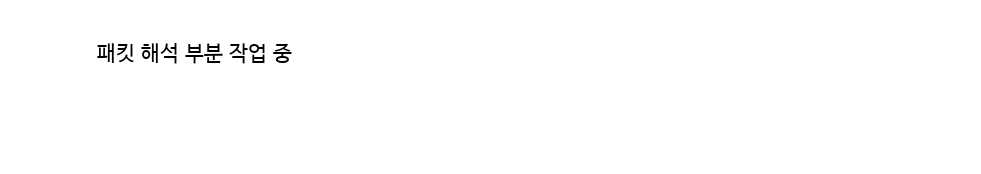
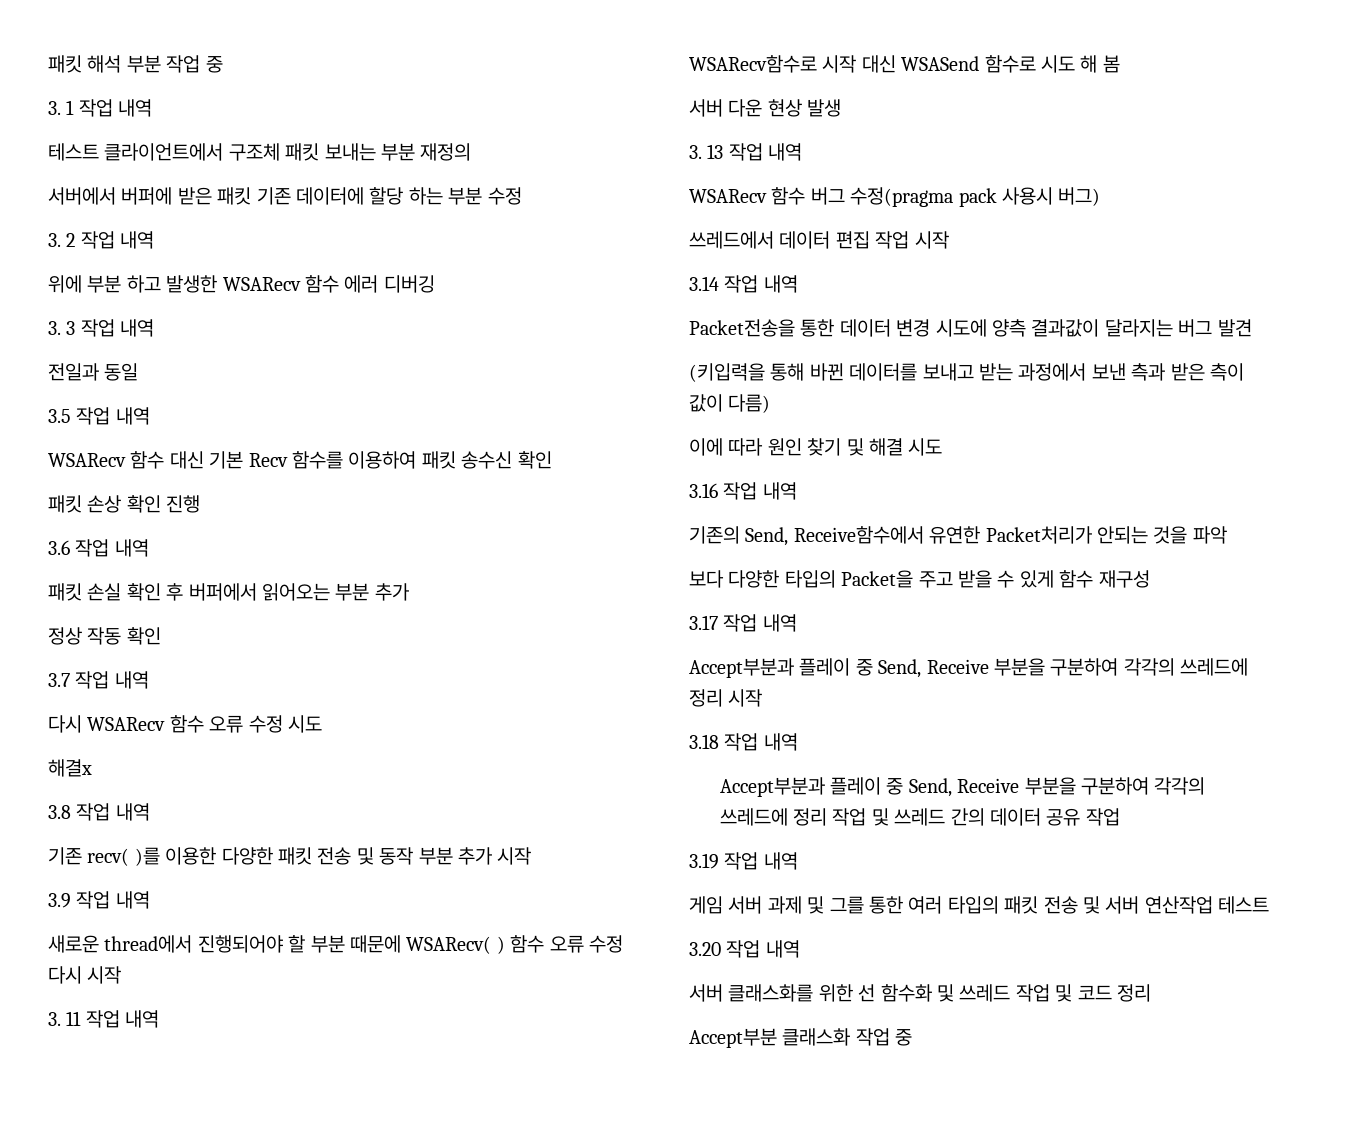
+ 3. 1 작업 내역
+ 테스트 클라이언트에서 구조체 패킷 보내는 부분 재정의
+ 서버에서 버퍼에 받은 패킷 기존 데이터에 할당 하는 부분 수정
+ 3. 2 작업 내역
+ 위에 부분 하고 발생한 WSARecv 함수 에러 디버깅
+ 3. 3 작업 내역
+ 전일과 동일
+ 3.5 작업 내역
+ WSARecv 함수 대신 기본 Recv 함수를 이용하여 패킷 송수신 확인
+ 패킷 손상 확인 진행
+ 3.6 작업 내역
+ 패킷 손실 확인 후 버퍼에서 읽어오는 부분 추가
+ 정상 작동 확인
+ 3.7 작업 내역
+ 다시 WSARecv 함수 오류 수정 시도
+ 해결x
+ 3.8 작업 내역
+ 기존 recv( )를 이용한 다양한 패킷 전송 및 동작 부분 추가 시작
+ 3.9 작업 내역
+ 새로운 thread에서 진행되어야 할 부분 때문에 WSARecv( ) 함수 오류 수정 다시 시작
+ 3. 11 작업 내역
+ WSARecv함수로 시작 대신 WSASend 함수로 시도 해 봄
+ 서버 다운 현상 발생
+ 3. 13 작업 내역
+ WSARecv 함수 버그 수정(pragma pack 사용시 버그)
+ 쓰레드에서 데이터 편집 작업 시작
+ 3.14 작업 내역
+ Packet전송을 통한 데이터 변경 시도에 양측 결과값이 달라지는 버그 발견
+ (키입력을 통해 바뀐 데이터를 보내고 받는 과정에서 보낸 측과 받은 측이 값이 다름)
+ 이에 따라 원인 찾기 및 해결 시도
+ 3.16 작업 내역
+ 기존의 Send, Receive함수에서 유연한 Packet처리가 안되는 것을 파악
+ 보다 다양한 타입의 Packet을 주고 받을 수 있게 함수 재구성
+ 3.17 작업 내역
+ Accept부분과 플레이 중 Send, Receive 부분을 구분하여 각각의 쓰레드에 정리 시작
+ 3.18 작업 내역
+ Accept부분과 플레이 중 Send, Receive 부분을 구분하여 각각의 쓰레드에 정리 작업 및 쓰레드 간의 데이터 공유 작업
+ 3.19 작업 내역
+ 게임 서버 과제 및 그를 통한 여러 타입의 패킷 전송 및 서버 연산작업 테스트
+ 3.20 작업 내역
+ 서버 클래스화를 위한 선 함수화 및 쓰레드 작업 및 코드 정리
+ Accept부분 클래스화 작업 중

